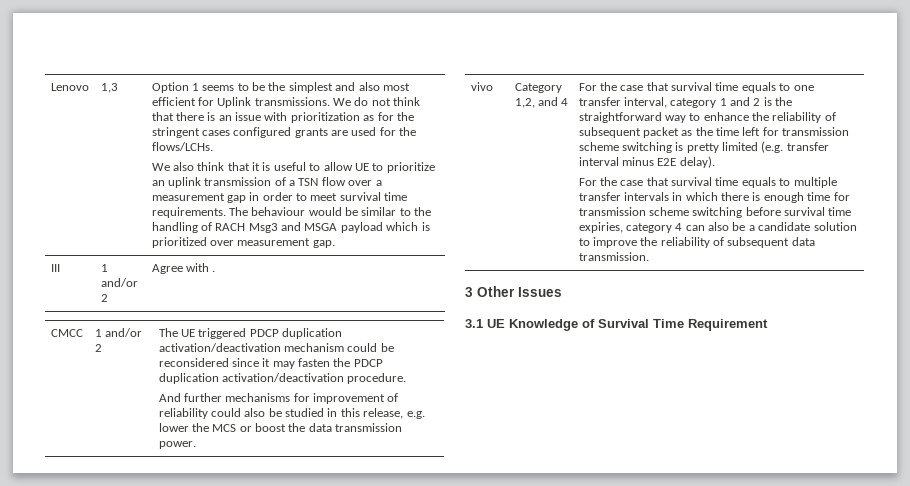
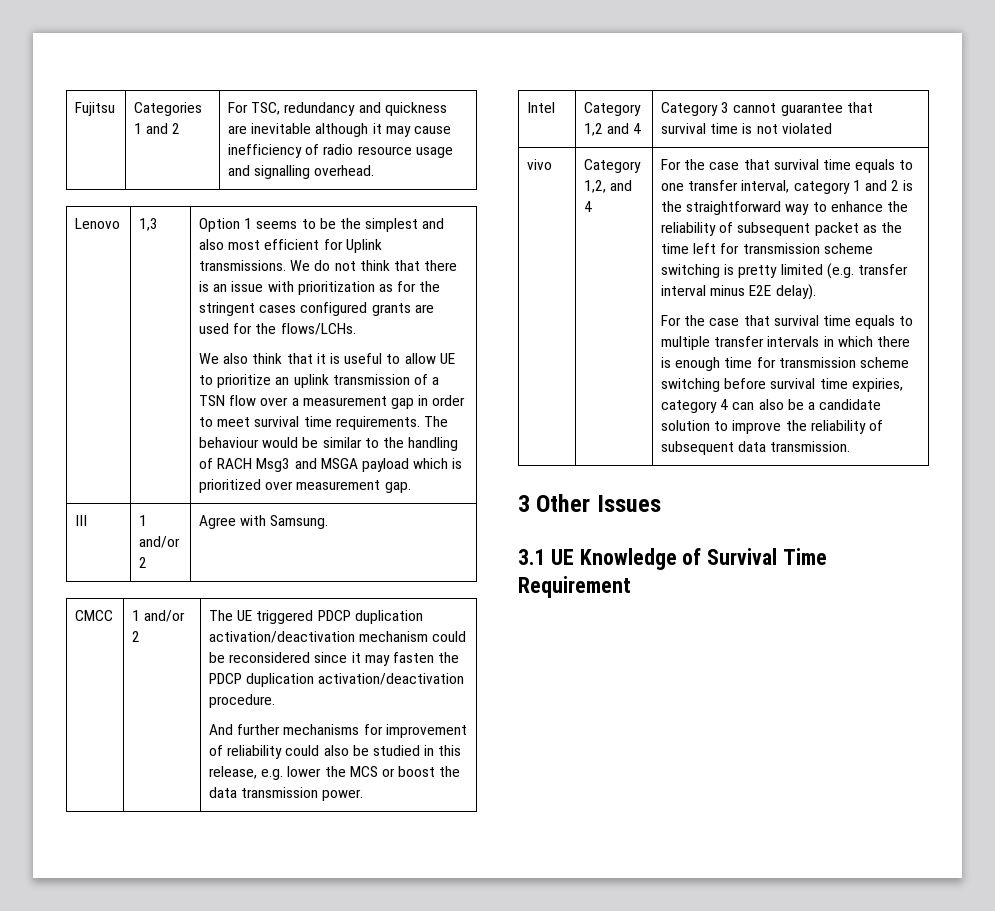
+ Fujitsu | Categories 1 and 2 | For TSC, redundancy and quickness are inevitable although it may cause inefficiency of radio resource usage and signalling overhead.
- III | 1 and/or 2 | Agree with .
+ III | 1 and/or 2 | Agree with Samsung.
+ Intel | Category 1,2 and 4 | Category 3 cannot guarantee that survival time is not violated

